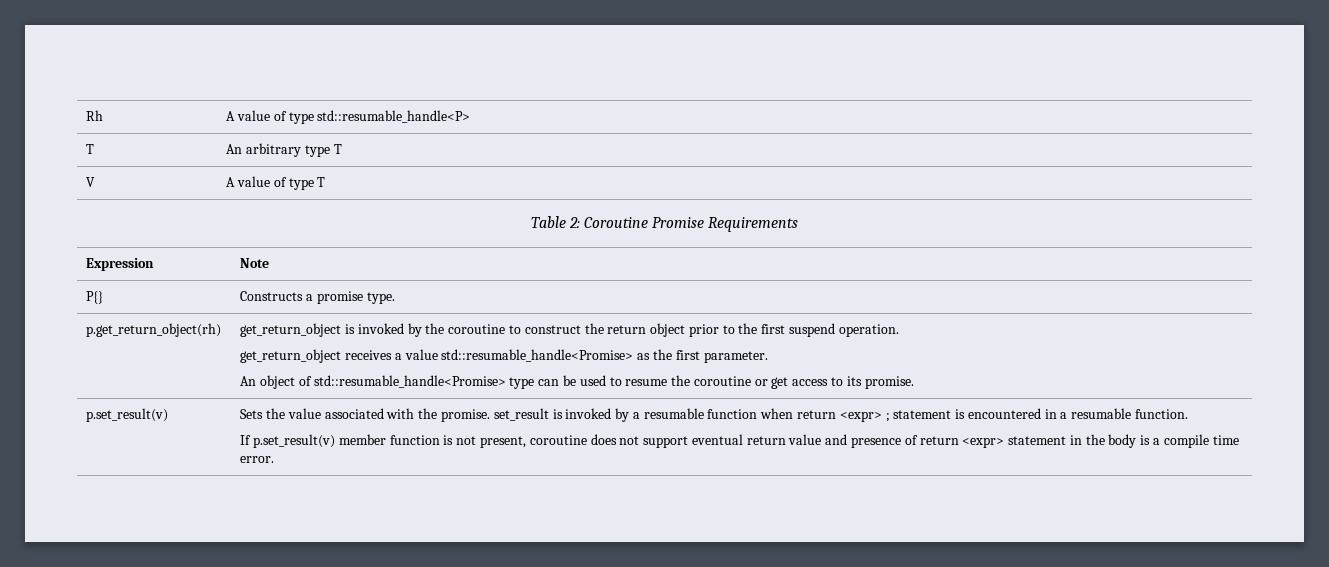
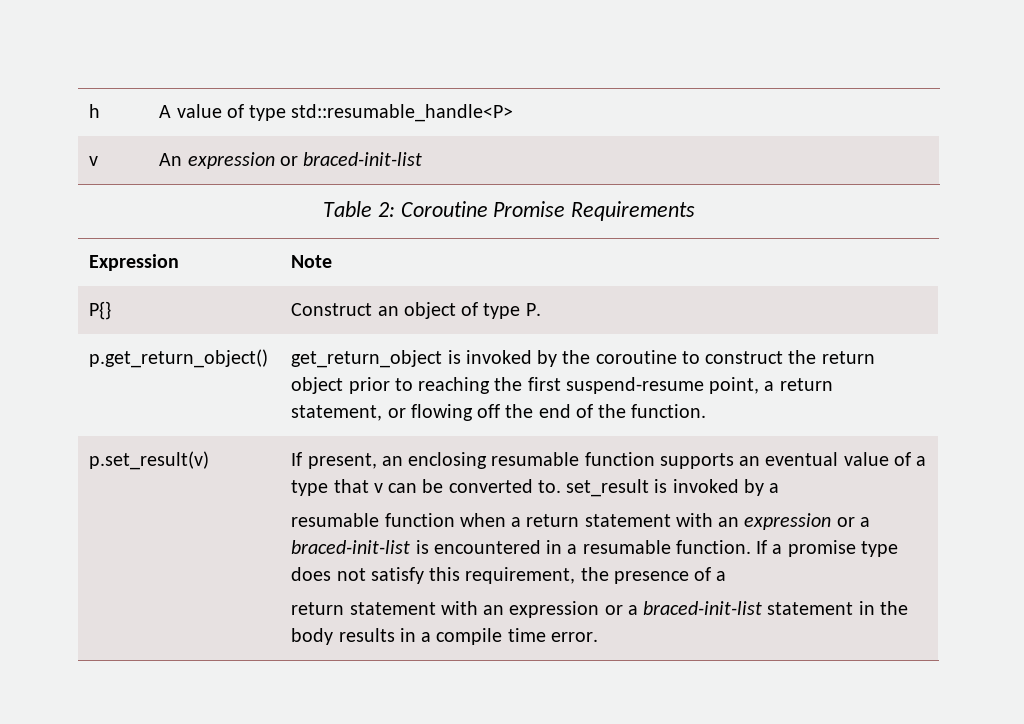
- Rh | A value of type std::resumable_handle<P>
+ h | A value of type std::resumable_handle<P>
- T | An arbitrary type T
- V | A value of type T
+ v | An expression or braced-init-list
- P{} | Constructs a promise type.
- p.get_return_object(rh) | get_return_object is invoked by the coroutine to construct the return object prior to the first suspend operation.
- get_return_object receives a value std::resumable_handle<Promise> as the first parameter.
- An object of std::resumable_handle<Promise> type can be used to resume the coroutine or get access to its promise.
- p.set_result(v) | Sets the value associated with the promise. set_result is invoked by a resumable function when return <expr> ; statement is encountered in a resumable function.
- If p.set_result(v) member function is not present, coroutine does not support eventual return value and presence of return <expr> statement in the body is a compile time error.
+ P{} | Construct an object of type P.
+ p.get_return_object() | get_return_object is invoked by the coroutine to construct the return object prior to reaching the first suspend-resume point, a return statement, or flowing off the end of the function.
+ p.set_result(v) | If present, an enclosing resumable function supports an eventual value of a type that v can be converted to. set_result is invoked by a
+ resumable function when a return statement with an expression or a braced-init-list is encountered in a resumable function. If a promise type does not satisfy this requirement, the presence of a
+ return statement with an expression or a braced-init-list statement in the body results in a compile time error.

